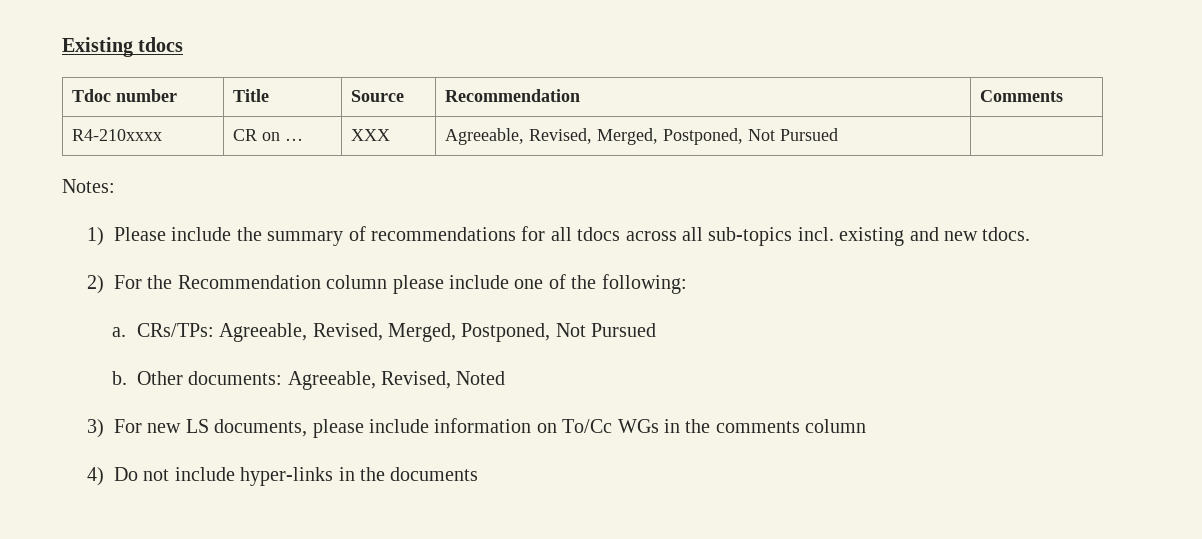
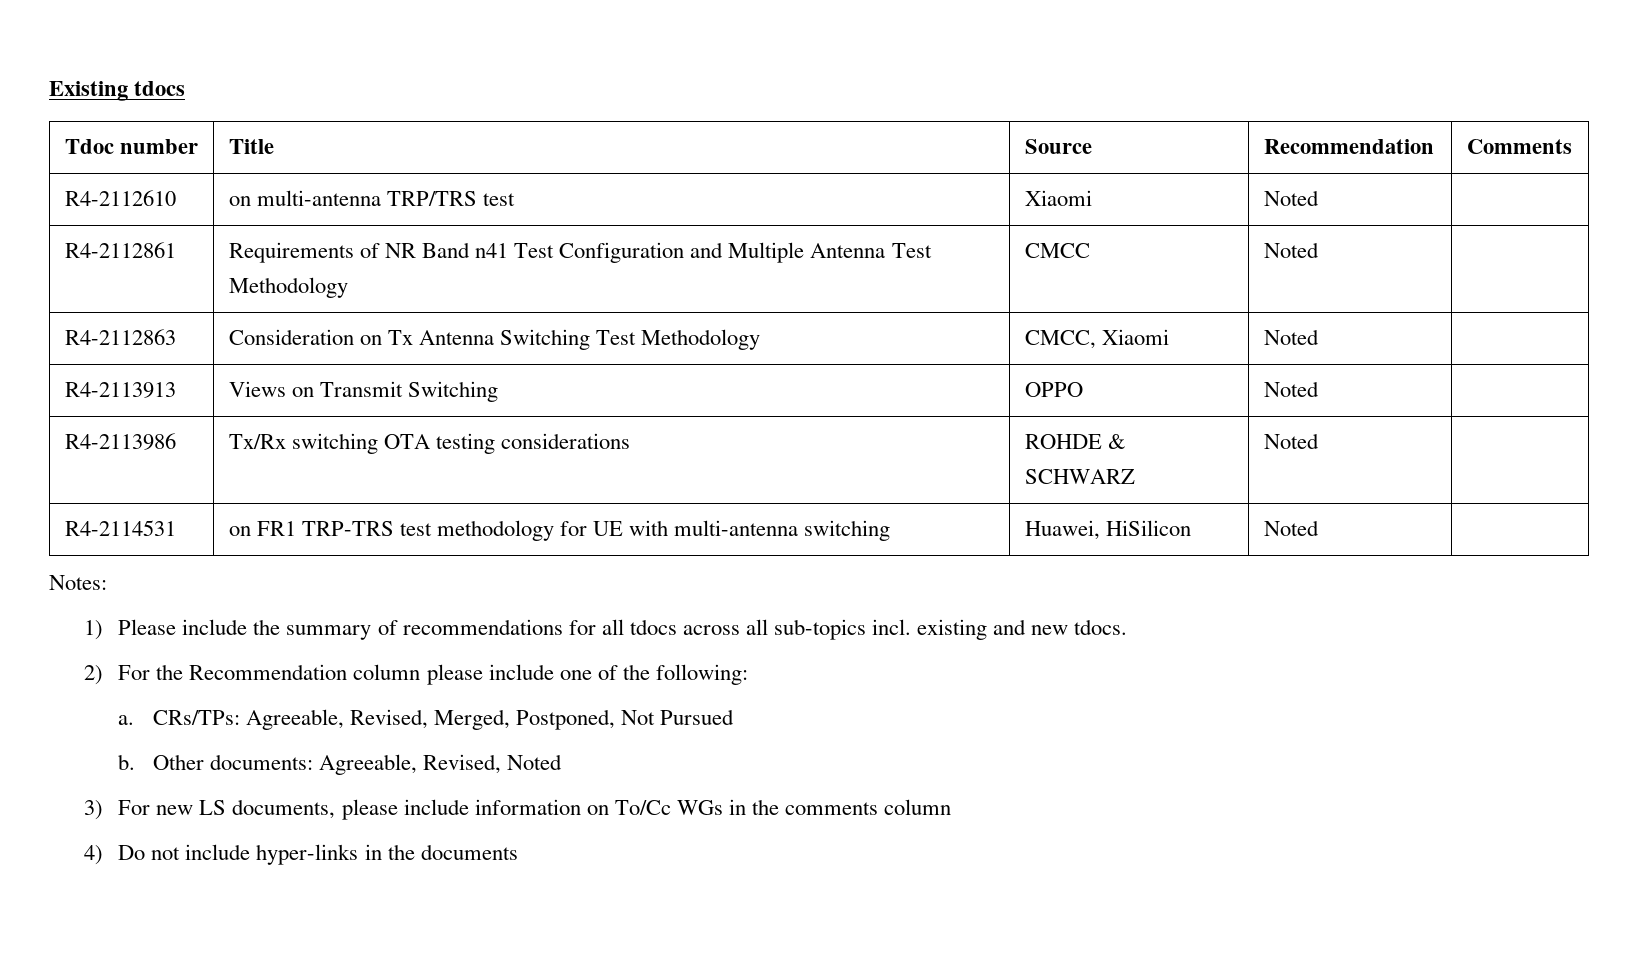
- R4-210xxxx | CR on … | XXX | Agreeable, Revised, Merged, Postponed, Not Pursued |
+ R4-2112610 | on multi-antenna TRP/TRS test | Xiaomi | Noted |
+ R4-2112861 | Requirements of NR Band n41 Test Configuration and Multiple Antenna Test Methodology | CMCC | Noted |
+ R4-2112863 | Consideration on Tx Antenna Switching Test Methodology | CMCC, Xiaomi | Noted |
+ R4-2113913 | Views on Transmit Switching | OPPO | Noted |
+ R4-2113986 | Tx/Rx switching OTA testing considerations | ROHDE & SCHWARZ | Noted |
+ R4-2114531 | on FR1 TRP-TRS test methodology for UE with multi-antenna switching | Huawei, HiSilicon | Noted |

